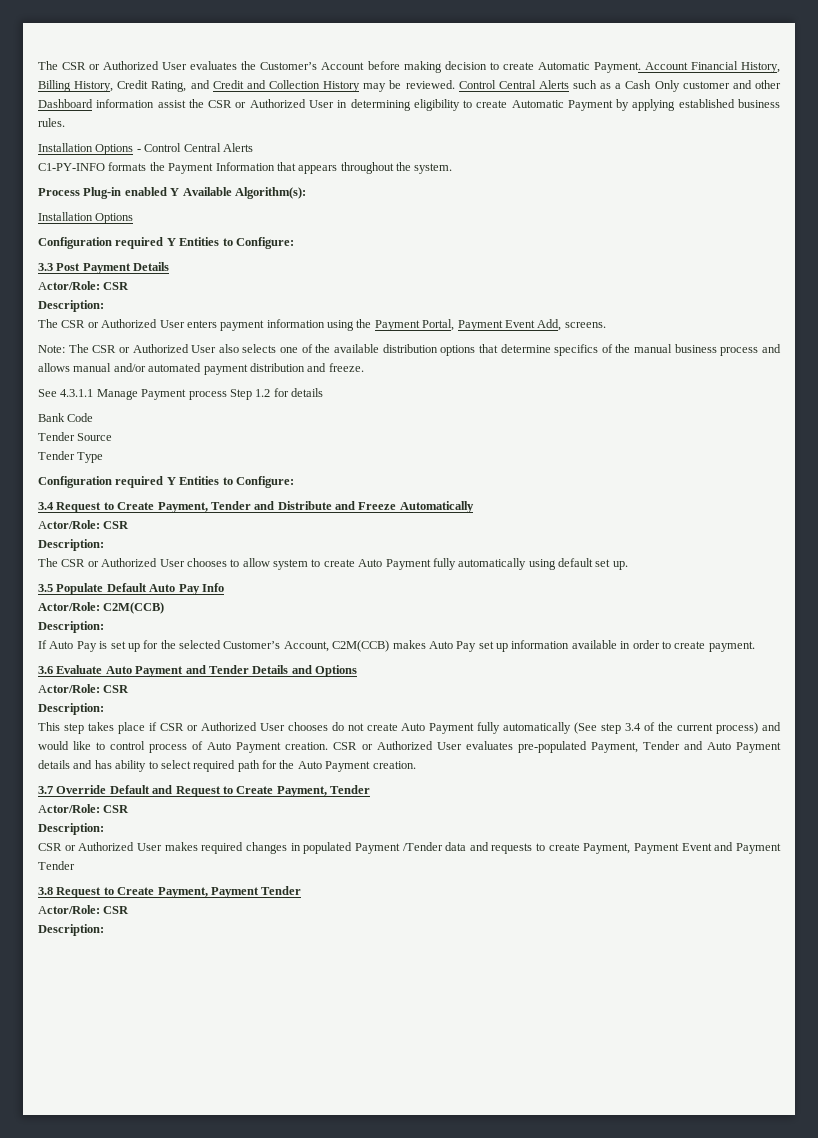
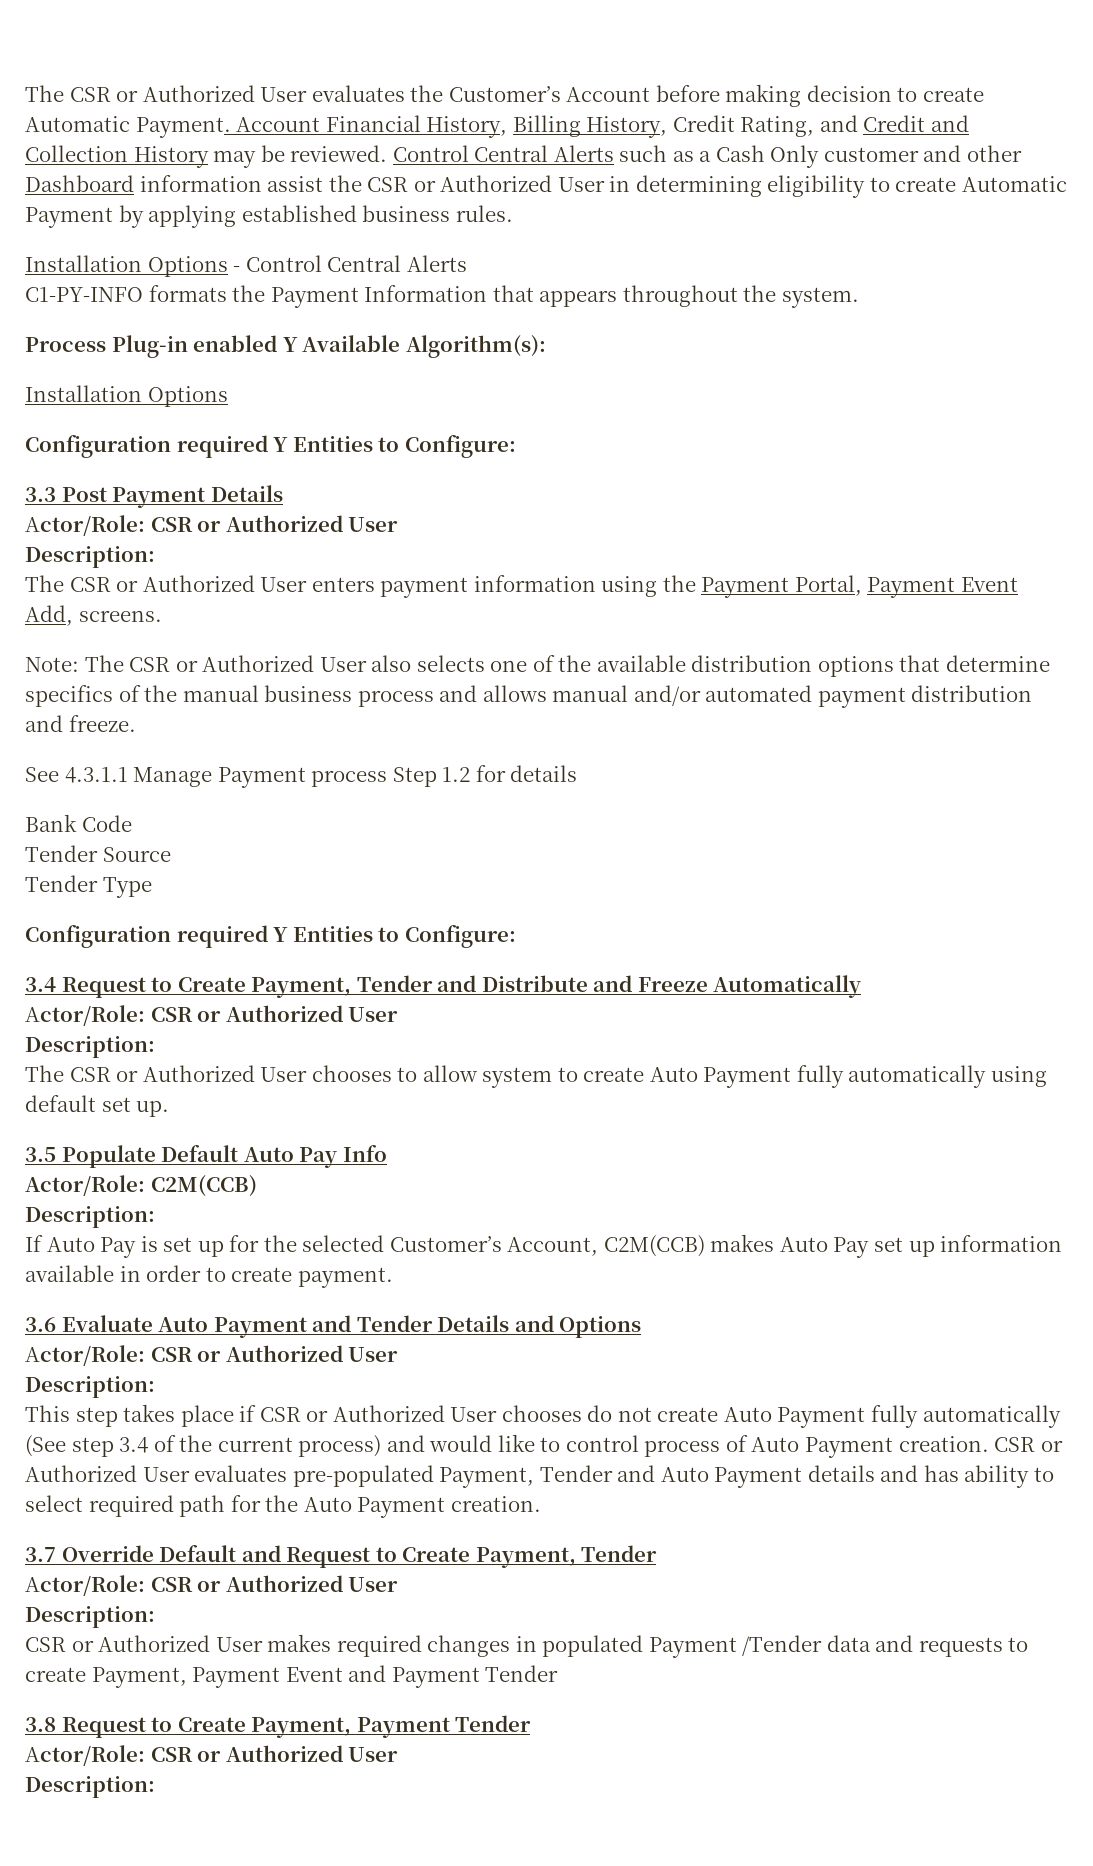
  3.3 Post Payment Details
- Actor/Role: CSR
+ Actor/Role: CSR or Authorized User
  3.4 Request to Create Payment, Tender and Distribute and Freeze Automatically
- Actor/Role: CSR
+ Actor/Role: CSR or Authorized User
  3.6 Evaluate Auto Payment and Tender Details and Options
- Actor/Role: CSR
+ Actor/Role: CSR or Authorized User
  3.7 Override Default and Request to Create Payment, Tender
- Actor/Role: CSR
+ Actor/Role: CSR or Authorized User
  3.8 Request to Create Payment, Payment Tender
- Actor/Role: CSR
+ Actor/Role: CSR or Authorized User

